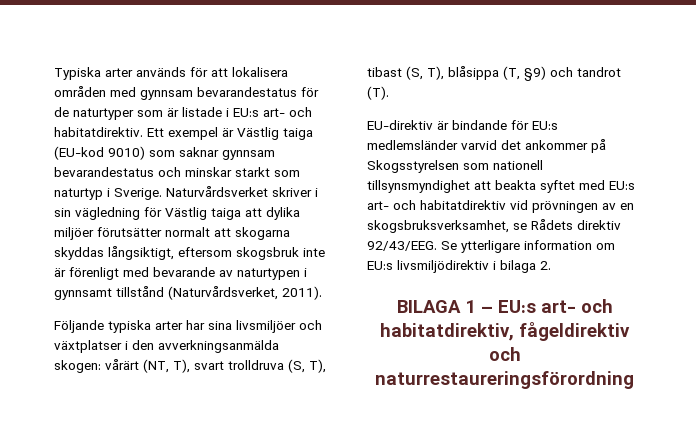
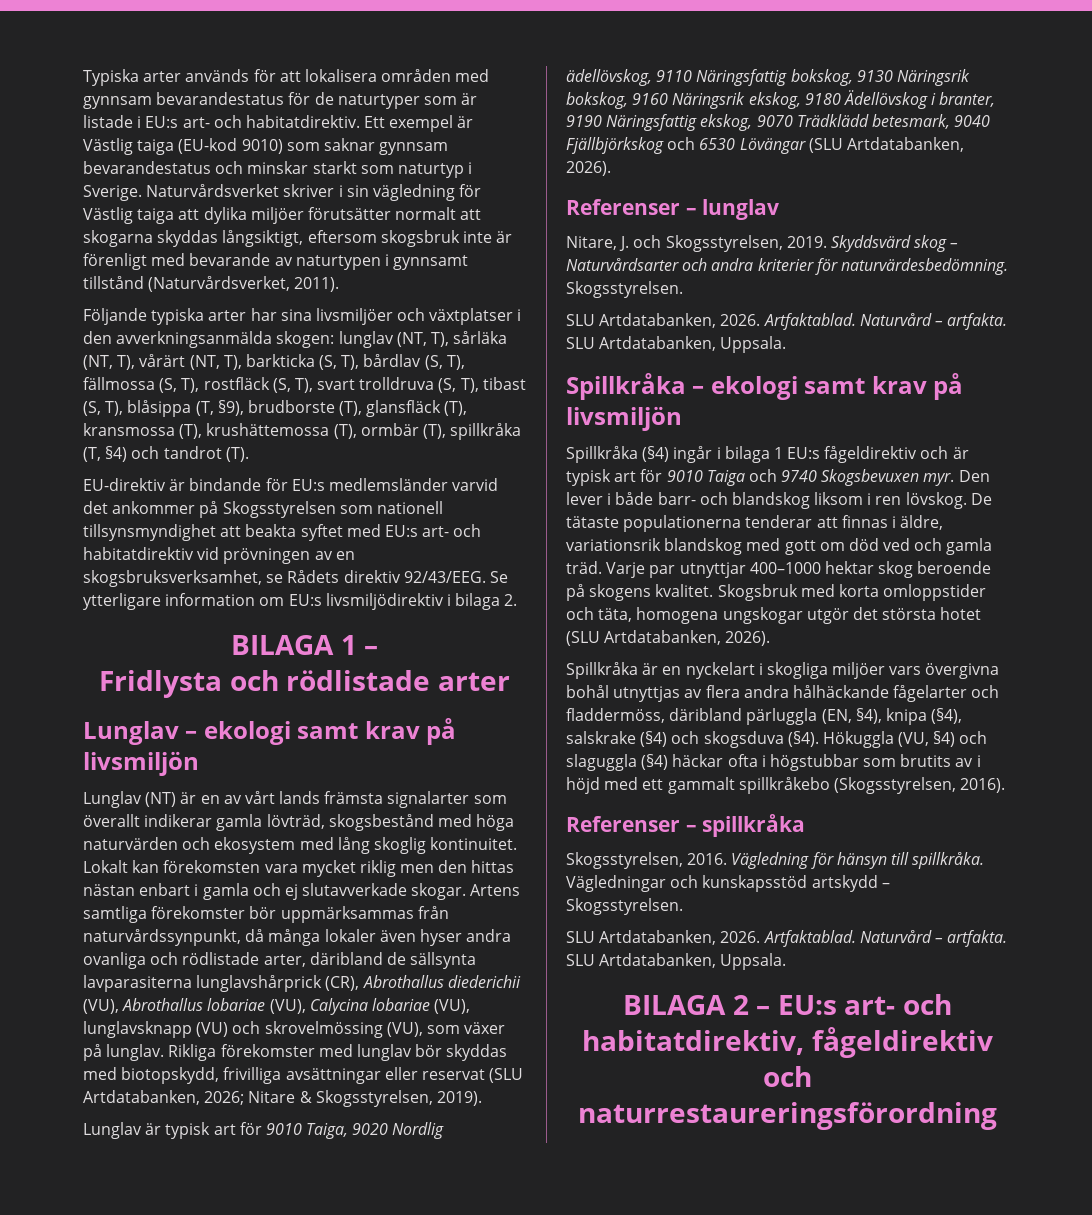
- Följande typiska arter har sina livsmiljöer och växtplatser i den avverkningsanmälda skogen: vårärt (NT, T), svart trolldruva (S, T), tibast (S, T), blåsippa (T, §9) och tandrot (T).
+ Följande typiska arter har sina livsmiljöer och växtplatser i den avverkningsanmälda skogen: lunglav (NT, T), sårläka (NT, T), vårärt (NT, T), barkticka (S, T), bårdlav (S, T), fällmossa (S, T), rostfläck (S, T), svart trolldruva (S, T), tibast (S, T), blåsippa (T, §9), brudborste (T), glansfläck (T), kransmossa (T), krushättemossa (T), ormbär (T), spillkråka (T, §4) och tandrot (T).
- BILAGA 1 – EU:s art- och habitatdirektiv, fågeldirektiv och naturrestaureringsförordning
+ BILAGA 1 –
+ Fridlysta och rödlistade arter
+ Lunglav – ekologi samt krav på livsmiljön
+ Lunglav (NT) är en av vårt lands främsta signalarter som överallt indikerar gamla lövträd, skogsbestånd med höga naturvärden och ekosystem med lång skoglig kontinuitet. Lokalt kan förekomsten vara mycket riklig men den hittas nästan enbart i gamla och ej slutavverkade skogar. Artens samtliga förekomster bör uppmärksammas från naturvårdssynpunkt, då många lokaler även hyser andra ovanliga och rödlistade arter, däribland de sällsynta lavparasiterna lunglavshårprick (CR), Abrothallus diederichii (VU), Abrothallus lobariae (VU), Calycina lobariae (VU), lunglavsknapp (VU) och skrovelmössing (VU), som växer på lunglav. Rikliga förekomster med lunglav bör skyddas med biotopskydd, frivilliga avsättningar eller reservat (SLU Artdatabanken, 2026; Nitare & Skogsstyrelsen, 2019).
+ Lunglav är typisk art för 9010 Taiga, 9020 Nordlig ädellövskog, 9110 Näringsfattig bokskog, 9130 Näringsrik bokskog, 9160 Näringsrik ekskog, 9180 Ädellövskog i branter, 9190 Näringsfattig ekskog, 9070 Trädklädd betesmark, 9040 Fjällbjörkskog och 6530 Lövängar (SLU Artdatabanken, 2026).
+ Referenser – lunglav
+ Nitare, J. och Skogsstyrelsen, 2019. Skyddsvärd skog – Naturvårdsarter och andra kriterier för naturvärdesbedömning. Skogsstyrelsen.
+ SLU Artdatabanken, 2026. Artfaktablad. Naturvård – artfakta. SLU Artdatabanken, Uppsala.
+ Spillkråka – ekologi samt krav på livsmiljön
+ Spillkråka (§4) ingår i bilaga 1 EU:s fågeldirektiv och är typisk art för 9010 Taiga och 9740 Skogsbevuxen myr. Den lever i både barr- och blandskog liksom i ren lövskog. De tätaste populationerna tenderar att finnas i äldre, variationsrik blandskog med gott om död ved och gamla träd. Varje par utnyttjar 400–1000 hektar skog beroende på skogens kvalitet. Skogsbruk med korta omloppstider och täta, homogena ungskogar utgör det största hotet (SLU Artdatabanken, 2026).
+ Spillkråka är en nyckelart i skogliga miljöer vars övergivna bohål utnyttjas av flera andra hålhäckande fågelarter och fladdermöss, däribland pärluggla (EN, §4), knipa (§4), salskrake (§4) och skogsduva (§4). Hökuggla (VU, §4) och slaguggla (§4) häckar ofta i högstubbar som brutits av i höjd med ett gammalt spillkråkebo (Skogsstyrelsen, 2016).
+ Referenser – spillkråka
+ Skogsstyrelsen, 2016. Vägledning för hänsyn till spillkråka. Vägledningar och kunskapsstöd artskydd – Skogsstyrelsen.
+ SLU Artdatabanken, 2026. Artfaktablad. Naturvård – artfakta. SLU Artdatabanken, Uppsala.
+ BILAGA 2 – EU:s art- och habitatdirektiv, fågeldirektiv och naturrestaureringsförordning

